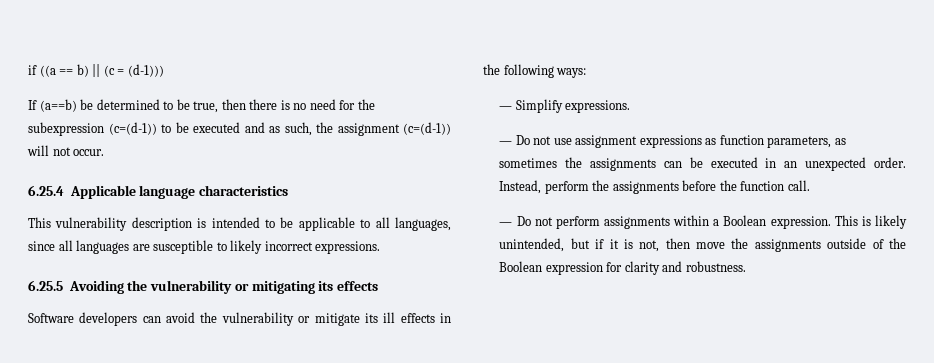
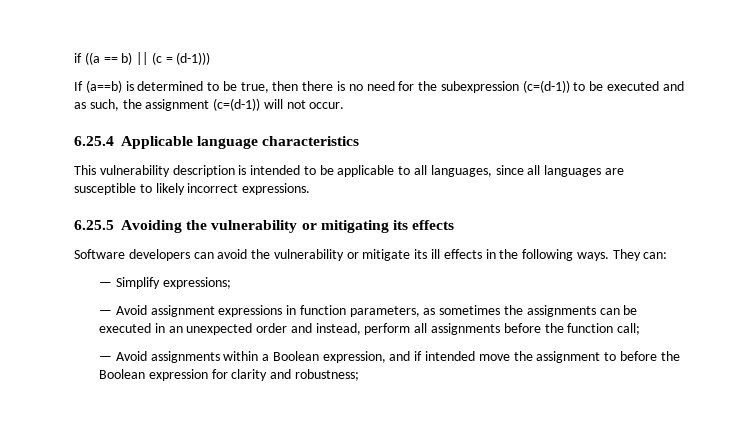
- If (a==b) be determined to be true, then there is no need for the subexpression (c=(d-1)) to be executed and as such, the assignment (c=(d-1)) will not occur.
+ If (a==b) is determined to be true, then there is no need for the subexpression (c=(d-1)) to be executed and as such, the assignment (c=(d-1)) will not occur.
- Software developers can avoid the vulnerability or mitigate its ill effects in the following ways:
+ Software developers can avoid the vulnerability or mitigate its ill effects in the following ways. They can:
- — Simplify expressions.
- — Do not use assignment expressions as function parameters, as sometimes the assignments can be executed in an unexpected order. Instead, perform the assignments before the function call.
- — Do not perform assignments within a Boolean expression. This is likely unintended, but if it is not, then move the assignments outside of the Boolean expression for clarity and robustness.
+ — Simplify expressions;
+ — Avoid assignment expressions in function parameters, as sometimes the assignments can be executed in an unexpected order and instead, perform all assignments before the function call;
+ — Avoid assignments within a Boolean expression, and if intended move the assignment to before the Boolean expression for clarity and robustness;

